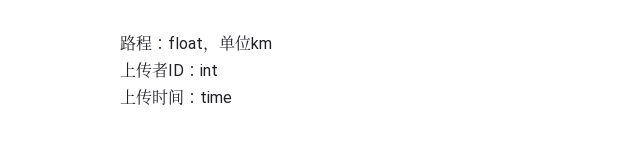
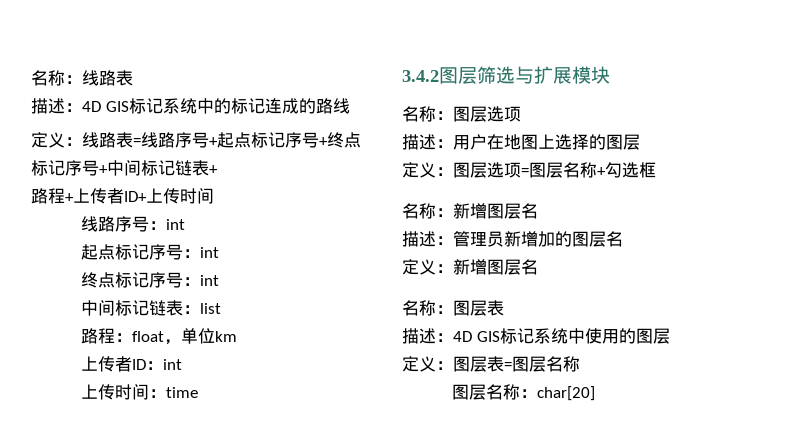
+ 名称：线路表
+ 描述：4D GIS标记系统中的标记连成的路线
+ 定义：线路表=线路序号+起点标记序号+终点标记序号+中间标记链表+
+ 路程+上传者ID+上传时间
+ 线路序号：int
+ 起点标记序号：int
+ 终点标记序号：int
+ 中间标记链表：list
+ 3.4.2图层筛选与扩展模块
+ 名称：图层选项
+ 描述：用户在地图上选择的图层
+ 定义：图层选项=图层名称+勾选框
+ 名称：新增图层名
+ 描述：管理员新增加的图层名
+ 定义：新增图层名
+ 名称：图层表
+ 描述：4D GIS标记系统中使用的图层
+ 定义：图层表=图层名称
+ 图层名称：char[20]

